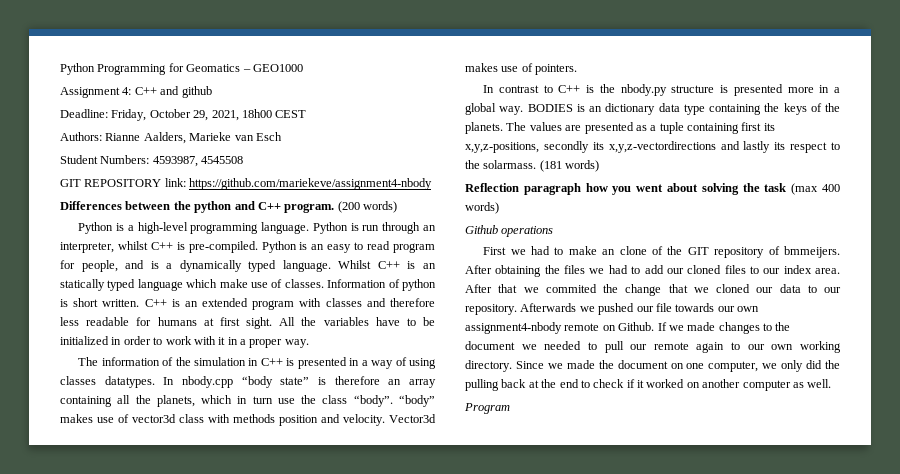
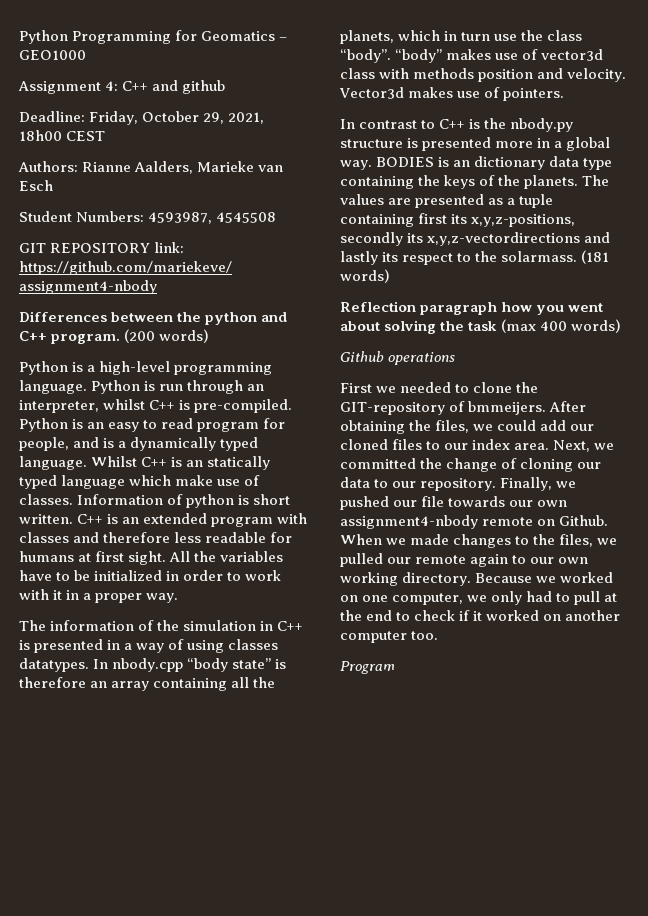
- First we had to make an clone of the GIT repository of bmmeijers.
+ First we needed to clone the GIT-repository of bmmeijers.
- After obtaining the files we had to add our cloned files to our index area.
+ After obtaining the files, we could add our cloned files to our index area.
- After that we commited the change that we cloned our data to our repository.
+ Next, we committed the change of cloning our data to our repository.
- Afterwards we pushed our file towards our own assignment4-nbody remote on Github.
+ Finally, we pushed our file towards our own assignment4-nbody remote on Github.
- If we made changes to the document we needed to pull our remote again to our own working directory.
+ When we made changes to the files, we pulled our remote again to our own working directory.
- Since we made the document on one computer, we only did the pulling back at the end to check if it worked on another computer as well.
+ Because we worked on one computer, we only had to pull at the end to check if it worked on another computer too.

